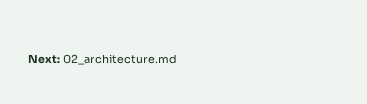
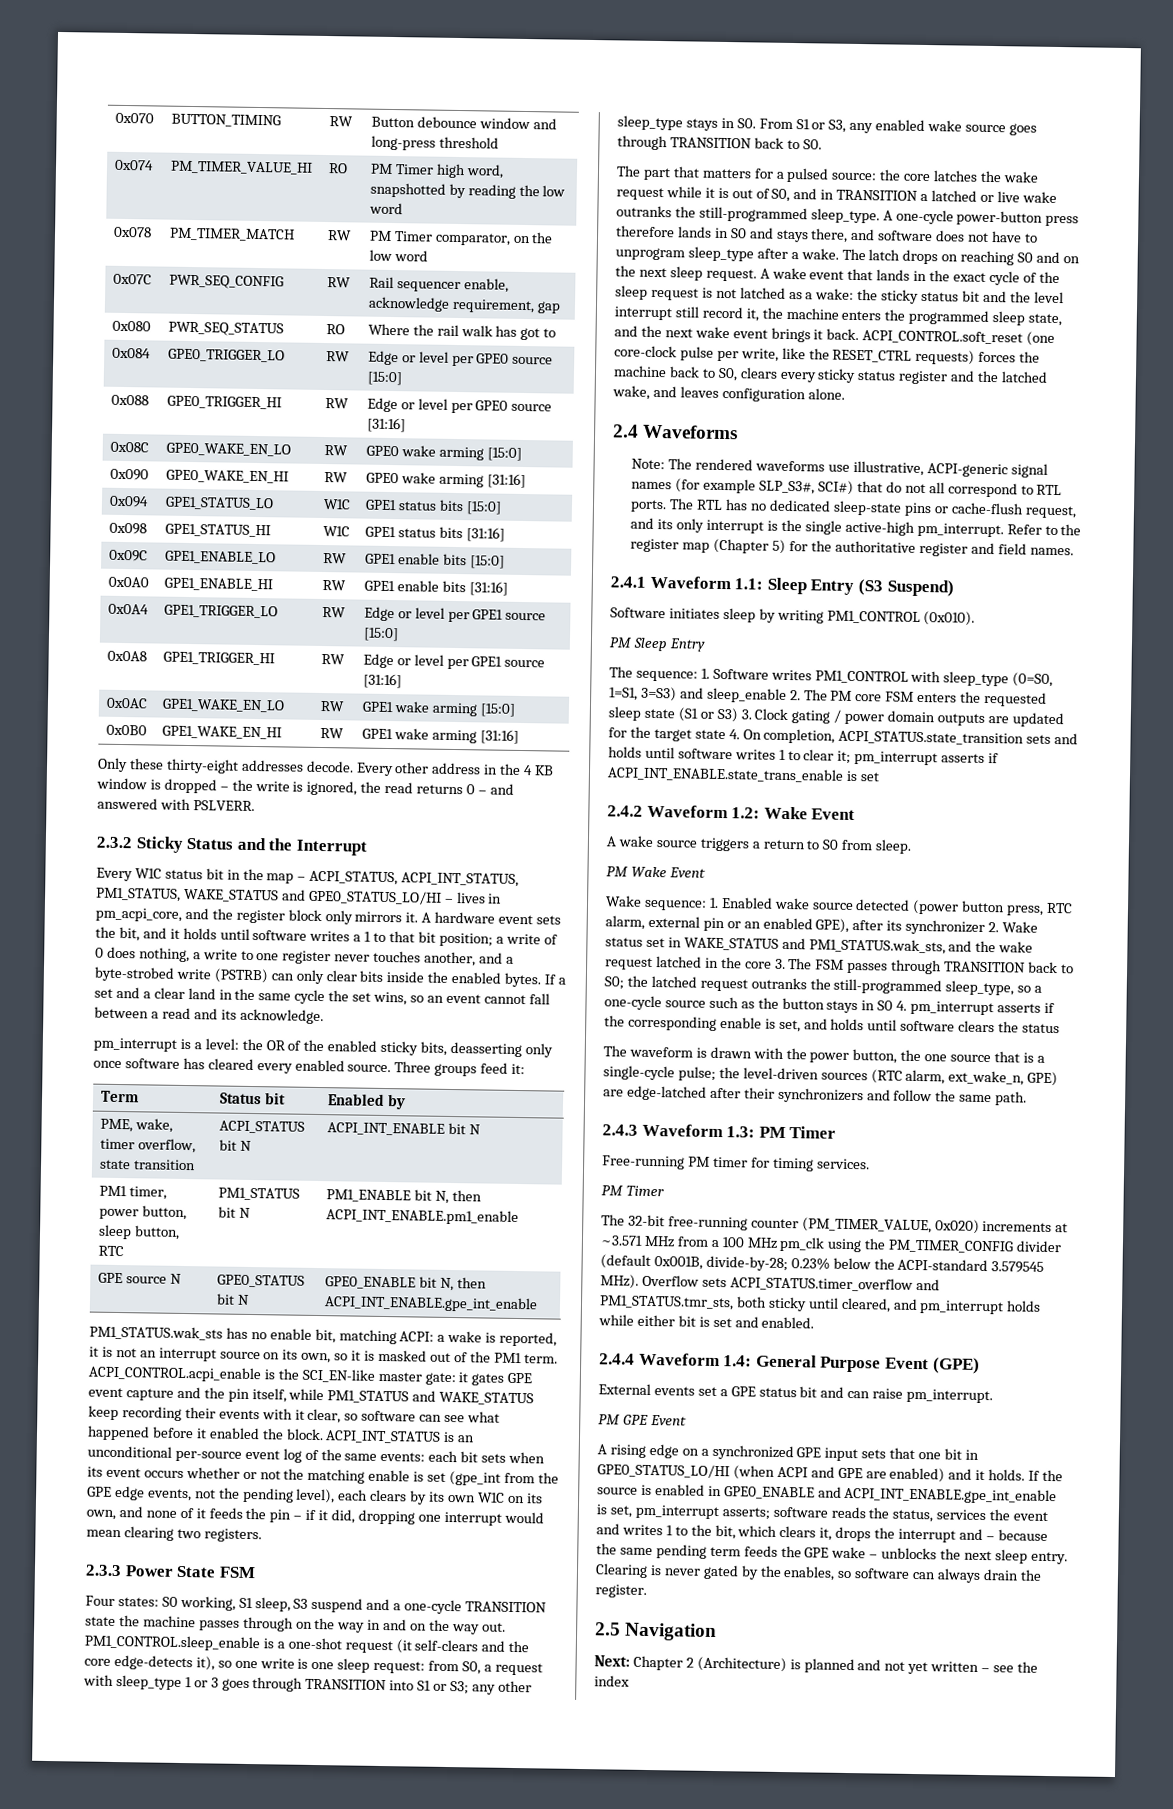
- Next: 02_architecture.md
+ 0x070 | BUTTON_TIMING | RW | Button debounce window and long-press threshold
+ 0x074 | PM_TIMER_VALUE_HI | RO | PM Timer high word, snapshotted by reading the low word
+ 0x078 | PM_TIMER_MATCH | RW | PM Timer comparator, on the low word
+ 0x07C | PWR_SEQ_CONFIG | RW | Rail sequencer enable, acknowledge requirement, gap
+ 0x080 | PWR_SEQ_STATUS | RO | Where the rail walk has got to
+ 0x084 | GPE0_TRIGGER_LO | RW | Edge or level per GPE0 source [15:0]
+ 0x088 | GPE0_TRIGGER_HI | RW | Edge or level per GPE0 source [31:16]
+ 0x08C | GPE0_WAKE_EN_LO | RW | GPE0 wake arming [15:0]
+ 0x090 | GPE0_WAKE_EN_HI | RW | GPE0 wake arming [31:16]
+ 0x094 | GPE1_STATUS_LO | W1C | GPE1 status bits [15:0]
+ 0x098 | GPE1_STATUS_HI | W1C | GPE1 status bits [31:16]
+ 0x09C | GPE1_ENABLE_LO | RW | GPE1 enable bits [15:0]
+ 0x0A0 | GPE1_ENABLE_HI | RW | GPE1 enable bits [31:16]
+ 0x0A4 | GPE1_TRIGGER_LO | RW | Edge or level per GPE1 source [15:0]
+ 0x0A8 | GPE1_TRIGGER_HI | RW | Edge or level per GPE1 source [31:16]
+ 0x0AC | GPE1_WAKE_EN_LO | RW | GPE1 wake arming [15:0]
+ 0x0B0 | GPE1_WAKE_EN_HI | RW | GPE1 wake arming [31:16]
+ Only these thirty-eight addresses decode. Every other address in the 4 KB window is dropped – the write is ignored, the read returns 0 – and answered with PSLVERR.
+ 2.3.2 Sticky Status and the Interrupt
+ Every W1C status bit in the map – ACPI_STATUS, ACPI_INT_STATUS, PM1_STATUS, WAKE_STATUS and GPE0_STATUS_LO/HI – lives in pm_acpi_core, and the register block only mirrors it. A hardware event sets the bit, and it holds until software writes a 1 to that bit position; a write of 0 does nothing, a write to one register never touches another, and a byte-strobed write (PSTRB) can only clear bits inside the enabled bytes. If a set and a clear land in the same cycle the set wins, so an event cannot fall between a read and its acknowledge.
+ pm_interrupt is a level: the OR of the enabled sticky bits, deasserting only once software has cleared every enabled source. Three groups feed it:
+ Term | Status bit | Enabled by
+ PME, wake, timer overflow, state transition | ACPI_STATUS bit N | ACPI_INT_ENABLE bit N
+ PM1 timer, power button, sleep button, RTC | PM1_STATUS bit N | PM1_ENABLE bit N, then ACPI_INT_ENABLE.pm1_enable
+ GPE source N | GPE0_STATUS bit N | GPE0_ENABLE bit N, then ACPI_INT_ENABLE.gpe_int_enable
+ PM1_STATUS.wak_sts has no enable bit, matching ACPI: a wake is reported, it is not an interrupt source on its own, so it is masked out of the PM1 term. ACPI_CONTROL.acpi_enable is the SCI_EN-like master gate: it gates GPE event capture and the pin itself, while PM1_STATUS and WAKE_STATUS keep recording their events with it clear, so software can see what happened before it enabled the block. ACPI_INT_STATUS is an unconditional per-source event log of the same events: each bit sets when its event occurs whether or not the matching enable is set (gpe_int from the GPE edge events, not the pending level), each clears by its own W1C on its own, and none of it feeds the pin – if it did, dropping one interrupt would mean clearing two registers.
+ 2.3.3 Power State FSM
+ Four states: S0 working, S1 sleep, S3 suspend and a one-cycle TRANSITION state the machine passes through on the way in and on the way out. PM1_CONTROL.sleep_enable is a one-shot request (it self-clears and the core edge-detects it), so one write is one sleep request: from S0, a request with sleep_type 1 or 3 goes through TRANSITION into S1 or S3; any other sleep_type stays in S0. From S1 or S3, any enabled wake source goes through TRANSITION back to S0.
+ The part that matters for a pulsed source: the core latches the wake request while it is out of S0, and in TRANSITION a latched or live wake outranks the still-programmed sleep_type. A one-cycle power-button press therefore lands in S0 and stays there, and software does not have to unprogram sleep_type after a wake. The latch drops on reaching S0 and on the next sleep request. A wake event that lands in the exact cycle of the sleep request is not latched as a wake: the sticky status bit and the level interrupt still record it, the machine enters the programmed sleep state, and the next wake event brings it back. ACPI_CONTROL.soft_reset (one core-clock pulse per write, like the RESET_CTRL requests) forces the machine back to S0, clears every sticky status register and the latched wake, and leaves configuration alone.
+ 2.4 Waveforms
+ Note: The rendered waveforms use illustrative, ACPI-generic signal names (for example SLP_S3#, SCI#) that do not all correspond to RTL ports. The RTL has no dedicated sleep-state pins or cache-flush request, and its only interrupt is the single active-high pm_interrupt. Refer to the register map (Chapter 5) for the authoritative register and field names.
+ 2.4.1 Waveform 1.1: Sleep Entry (S3 Suspend)
+ Software initiates sleep by writing PM1_CONTROL (0x010).
+ PM Sleep Entry
+ The sequence: 1. Software writes PM1_CONTROL with sleep_type (0=S0, 1=S1, 3=S3) and sleep_enable 2. The PM core FSM enters the requested sleep state (S1 or S3) 3. Clock gating / power domain outputs are updated for the target state 4. On completion, ACPI_STATUS.state_transition sets and holds until software writes 1 to clear it; pm_interrupt asserts if ACPI_INT_ENABLE.state_trans_enable is set
+ 2.4.2 Waveform 1.2: Wake Event
+ A wake source triggers a return to S0 from sleep.
+ PM Wake Event
+ Wake sequence: 1. Enabled wake source detected (power button press, RTC alarm, external pin or an enabled GPE), after its synchronizer 2. Wake status set in WAKE_STATUS and PM1_STATUS.wak_sts, and the wake request latched in the core 3. The FSM passes through TRANSITION back to S0; the latched request outranks the still-programmed sleep_type, so a one-cycle source such as the button stays in S0 4. pm_interrupt asserts if the corresponding enable is set, and holds until software clears the status
+ The waveform is drawn with the power button, the one source that is a single-cycle pulse; the level-driven sources (RTC alarm, ext_wake_n, GPE) are edge-latched after their synchronizers and follow the same path.
+ 2.4.3 Waveform 1.3: PM Timer
+ Free-running PM timer for timing services.
+ PM Timer
+ The 32-bit free-running counter (PM_TIMER_VALUE, 0x020) increments at ~3.571 MHz from a 100 MHz pm_clk using the PM_TIMER_CONFIG divider (default 0x001B, divide-by-28; 0.23% below the ACPI-standard 3.579545 MHz). Overflow sets ACPI_STATUS.timer_overflow and PM1_STATUS.tmr_sts, both sticky until cleared, and pm_interrupt holds while either bit is set and enabled.
+ 2.4.4 Waveform 1.4: General Purpose Event (GPE)
+ External events set a GPE status bit and can raise pm_interrupt.
+ PM GPE Event
+ A rising edge on a synchronized GPE input sets that one bit in GPE0_STATUS_LO/HI (when ACPI and GPE are enabled) and it holds. If the source is enabled in GPE0_ENABLE and ACPI_INT_ENABLE.gpe_int_enable is set, pm_interrupt asserts; software reads the status, services the event and writes 1 to the bit, which clears it, drops the interrupt and – because the same pending term feeds the GPE wake – unblocks the next sleep entry. Clearing is never gated by the enables, so software can always drain the register.
+ 2.5 Navigation
+ Next: Chapter 2 (Architecture) is planned and not yet written – see the index

